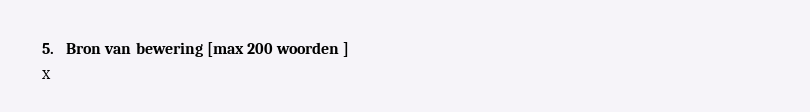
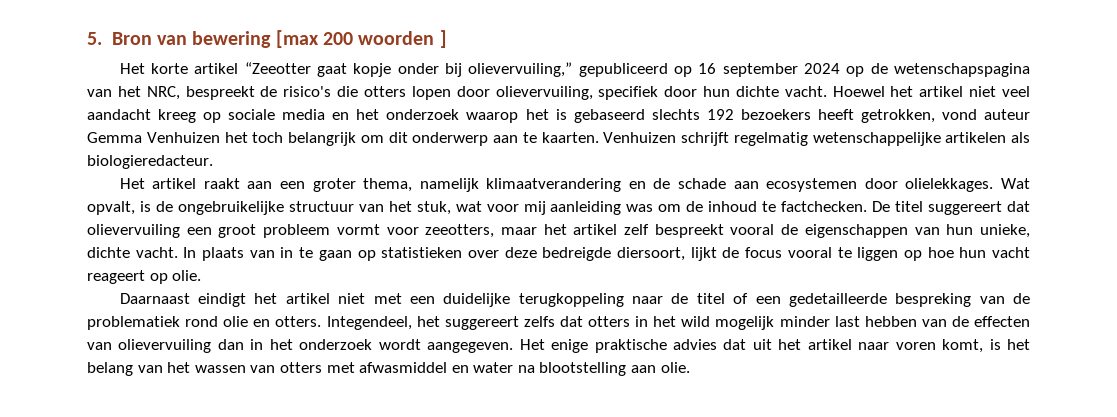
- X
+ Het korte artikel “Zeeotter gaat kopje onder bij olievervuiling,” gepubliceerd op 16 september 2024 op de wetenschapspagina van het NRC, bespreekt de risico's die otters lopen door olievervuiling, specifiek door hun dichte vacht. Hoewel het artikel niet veel aandacht kreeg op sociale media en het onderzoek waarop het is gebaseerd slechts 192 bezoekers heeft getrokken, vond auteur Gemma Venhuizen het toch belangrijk om dit onderwerp aan te kaarten. Venhuizen schrijft regelmatig wetenschappelijke artikelen als biologieredacteur.
+ Het artikel raakt aan een groter thema, namelijk klimaatverandering en de schade aan ecosystemen door olielekkages. Wat opvalt, is de ongebruikelijke structuur van het stuk, wat voor mij aanleiding was om de inhoud te factchecken. De titel suggereert dat olievervuiling een groot probleem vormt voor zeeotters, maar het artikel zelf bespreekt vooral de eigenschappen van hun unieke, dichte vacht. In plaats van in te gaan op statistieken over deze bedreigde diersoort, lijkt de focus vooral te liggen op hoe hun vacht reageert op olie.
+ Daarnaast eindigt het artikel niet met een duidelijke terugkoppeling naar de titel of een gedetailleerde bespreking van de problematiek rond olie en otters. Integendeel, het suggereert zelfs dat otters in het wild mogelijk minder last hebben van de effecten van olievervuiling dan in het onderzoek wordt aangegeven. Het enige praktische advies dat uit het artikel naar voren komt, is het belang van het wassen van otters met afwasmiddel en water na blootstelling aan olie.

